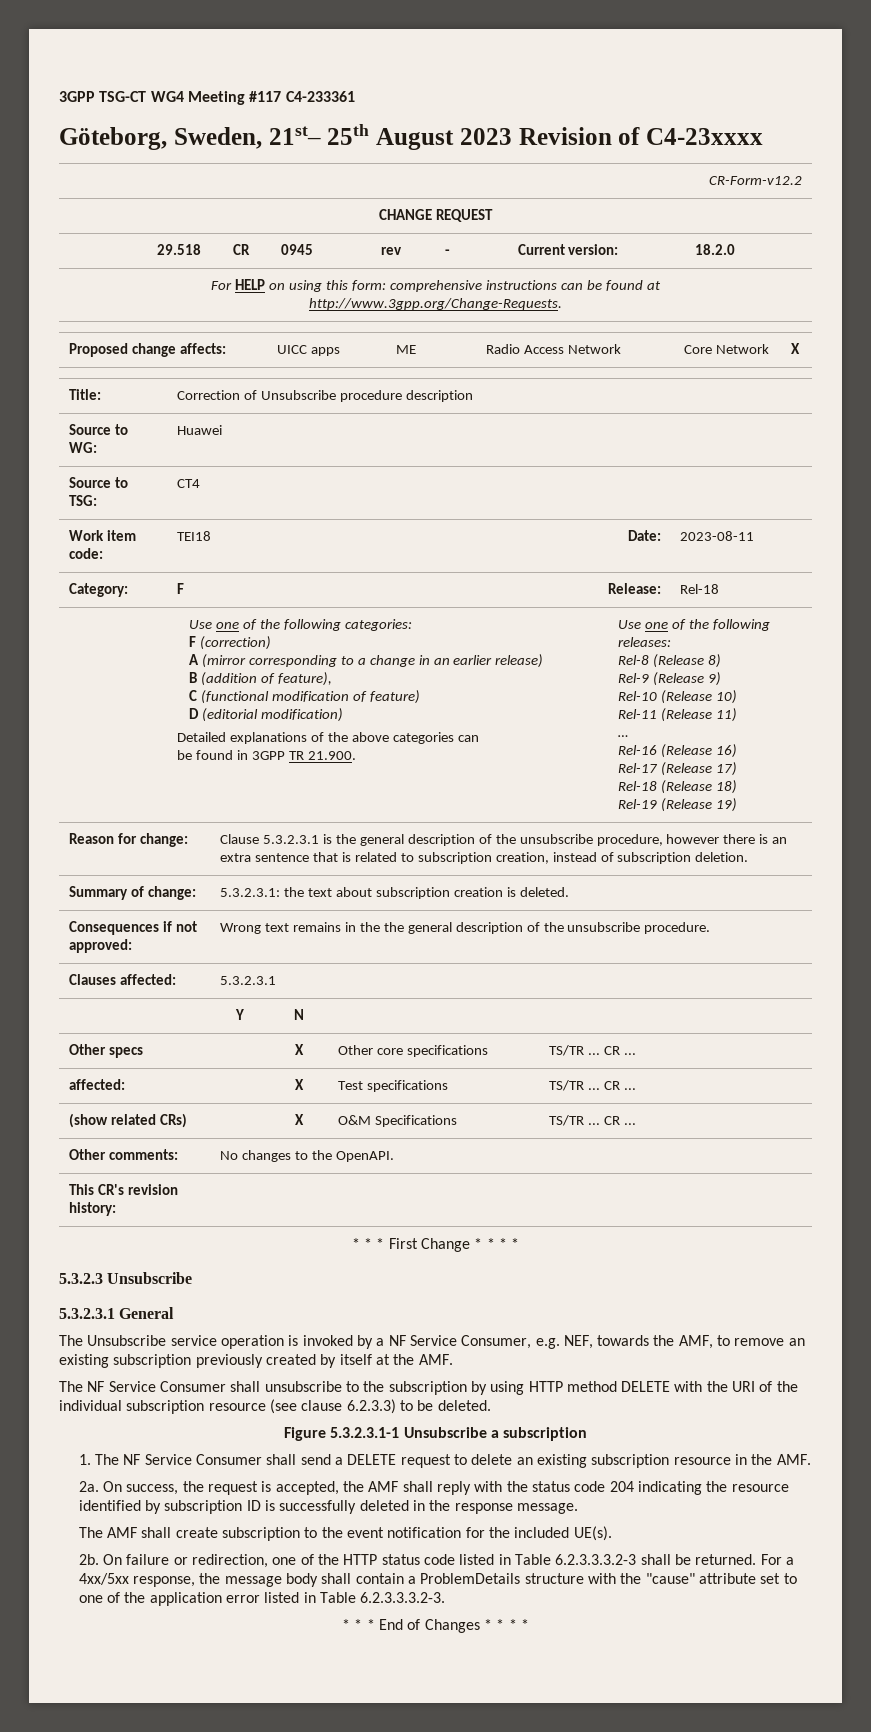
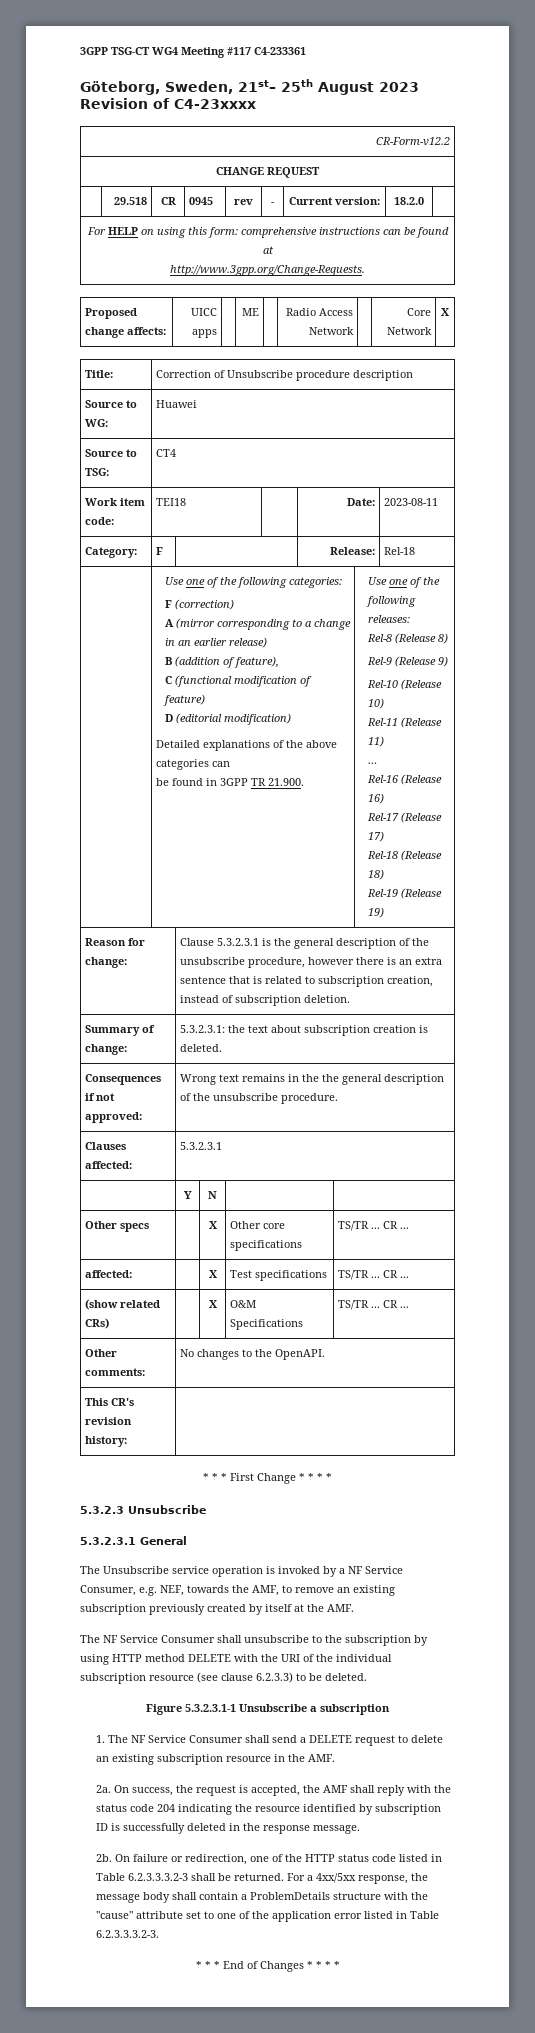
- The AMF shall create subscription to the event notification for the included UE(s).

